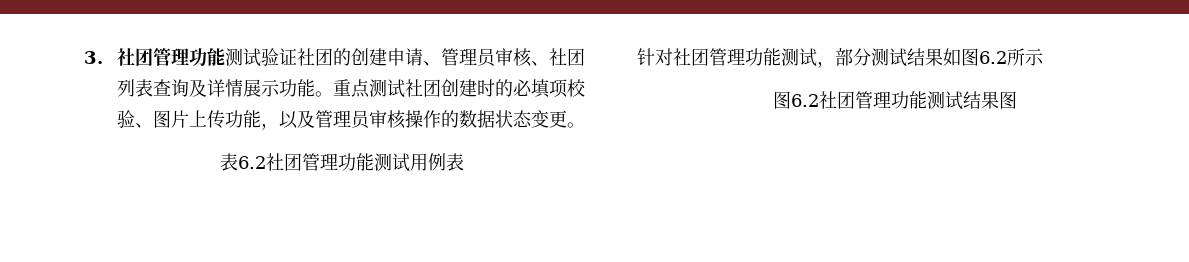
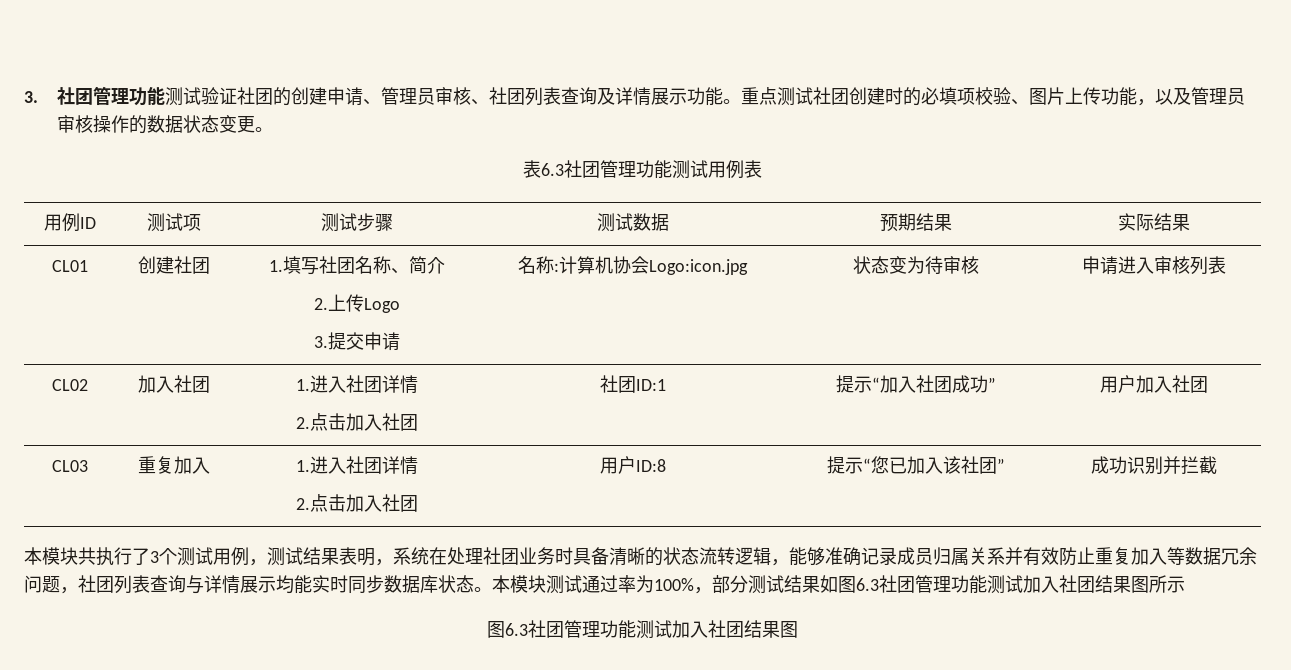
- 表6.2社团管理功能测试用例表
+ 表6.3社团管理功能测试用例表
- 针对社团管理功能测试，部分测试结果如图6.2所示
- 图6.2社团管理功能测试结果图
+ 用例ID | 测试项 | 测试步骤 | 测试数据 | 预期结果 | 实际结果
+ CL01 | 创建社团 | 1.填写社团名称、简介
+ 2.上传Logo
+ 3.提交申请 | 名称:计算机协会Logo:icon.jpg | 状态变为待审核 | 申请进入审核列表
+ CL02 | 加入社团 | 1.进入社团详情
+ 2.点击加入社团 | 社团ID:1 | 提示“加入社团成功” | 用户加入社团
+ CL03 | 重复加入 | 1.进入社团详情
+ 2.点击加入社团 | 用户ID:8 | 提示“您已加入该社团” | 成功识别并拦截
+ 本模块共执行了3个测试用例，测试结果表明，系统在处理社团业务时具备清晰的状态流转逻辑，能够准确记录成员归属关系并有效防止重复加入等数据冗余问题，社团列表查询与详情展示均能实时同步数据库状态。本模块测试通过率为100%，部分测试结果如图6.3社团管理功能测试加入社团结果图所示
+ 图6.3社团管理功能测试加入社团结果图

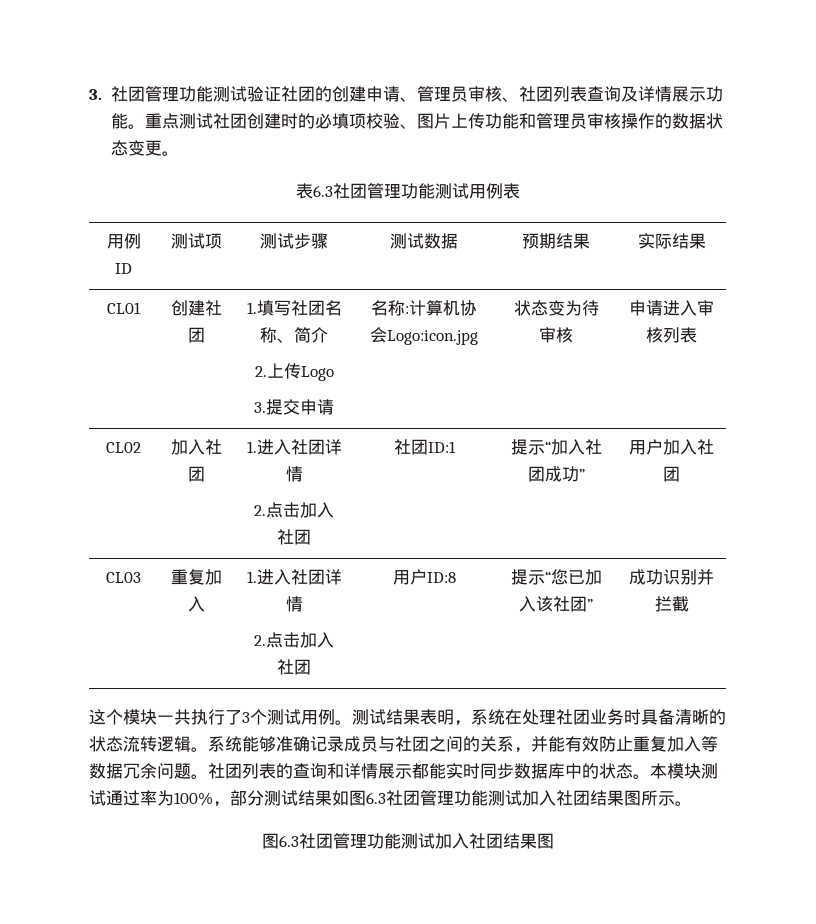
- 重点测试社团创建时的必填项校验、图片上传功能，以及管理员审核操作的数据状态变更。
+ 重点测试社团创建时的必填项校验、图片上传功能和管理员审核操作的数据状态变更。
- 本模块共执行了3个测试用例，测试结果表明，系统在处理社团业务时具备清晰的状态流转逻辑，能够准确记录成员归属关系并有效防止重复加入等数据冗余问题，社团列表查询与详情展示均能实时同步数据库状态。
+ 这个模块一共执行了3个测试用例。测试结果表明，系统在处理社团业务时具备清晰的状态流转逻辑。系统能够准确记录成员与社团之间的关系，并能有效防止重复加入等数据冗余问题。社团列表的查询和详情展示都能实时同步数据库中的状态。
- 本模块测试通过率为100%，部分测试结果如图6.3社团管理功能测试加入社团结果图所示
+ 本模块测试通过率为100%，部分测试结果如图6.3社团管理功能测试加入社团结果图所示。

